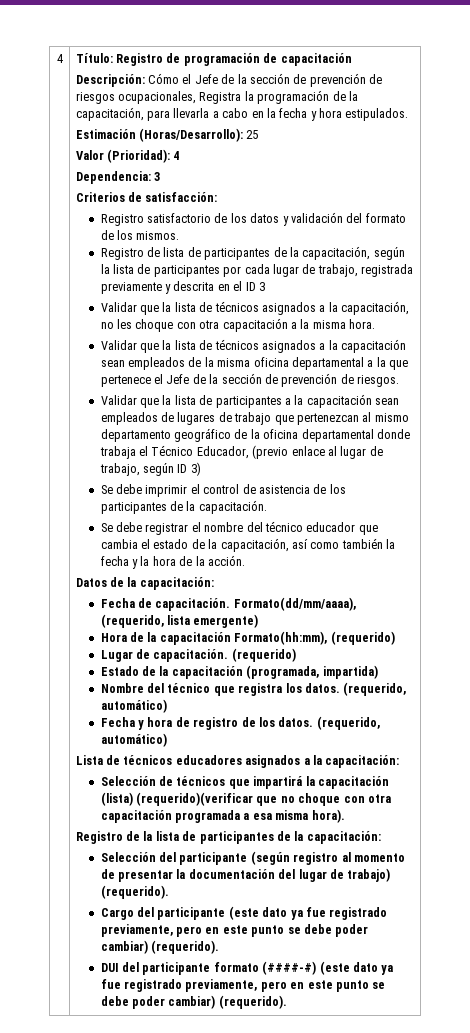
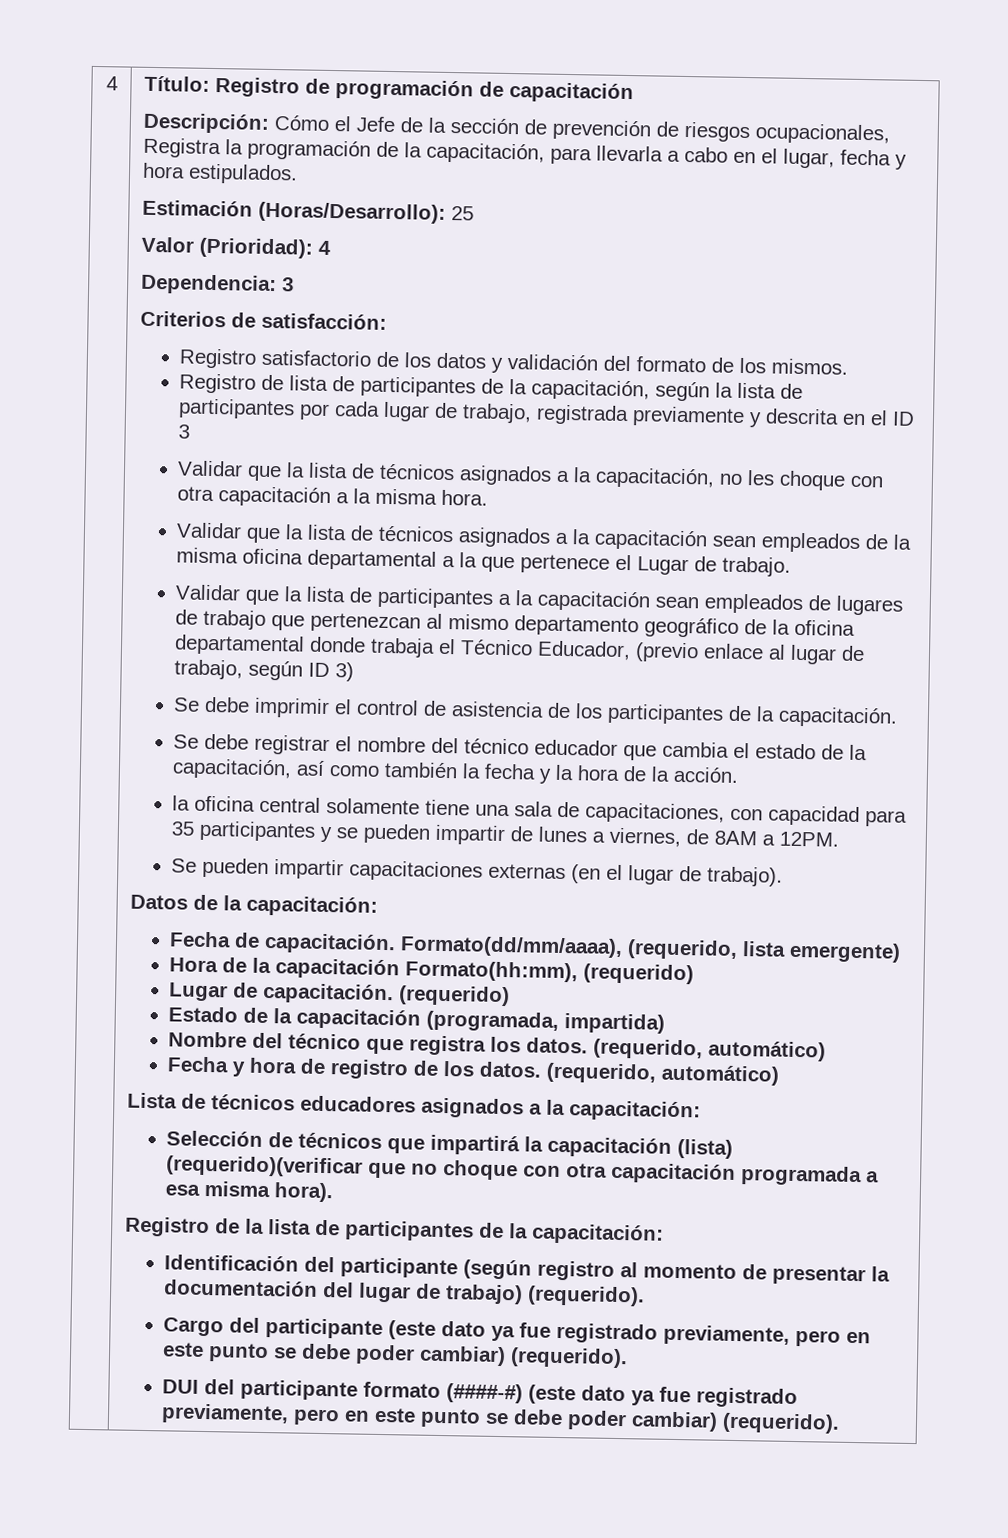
- Descripción: Cómo el Jefe de la sección de prevención de riesgos ocupacionales, Registra la programación de la capacitación, para llevarla a cabo en la fecha y hora estipulados.
+ Descripción: Cómo el Jefe de la sección de prevención de riesgos ocupacionales, Registra la programación de la capacitación, para llevarla a cabo en el lugar, fecha y hora estipulados.
- Validar que la lista de técnicos asignados a la capacitación sean empleados de la misma oficina departamental a la que pertenece el Jefe de la sección de prevención de riesgos.
+ Validar que la lista de técnicos asignados a la capacitación sean empleados de la misma oficina departamental a la que pertenece el Lugar de trabajo.
+ la oficina central solamente tiene una sala de capacitaciones, con capacidad para 35 participantes y se pueden impartir de lunes a viernes, de 8AM a 12PM.
+ Se pueden impartir capacitaciones externas (en el lugar de trabajo).
- Selección del participante (según registro al momento de presentar la documentación del lugar de trabajo) (requerido).
+ Identificación del participante (según registro al momento de presentar la documentación del lugar de trabajo) (requerido).

